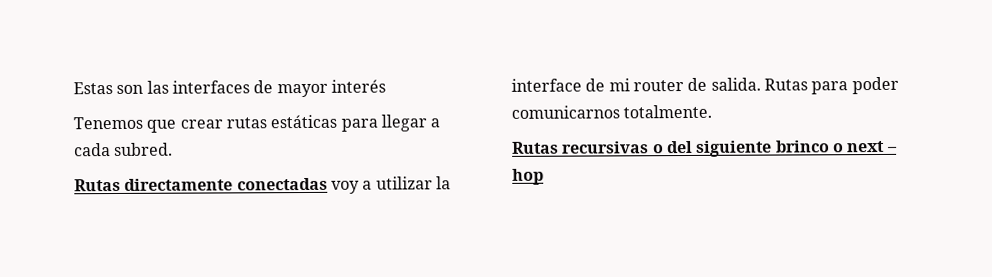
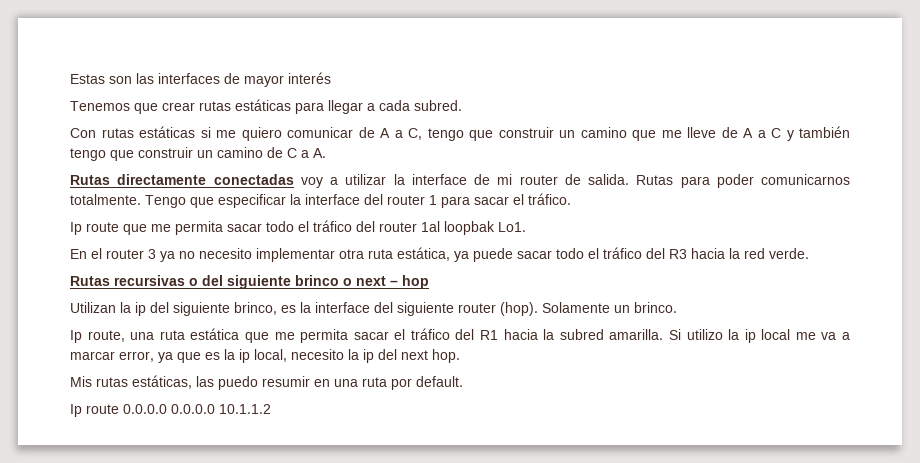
+ Con rutas estáticas si me quiero comunicar de A a C, tengo que construir un camino que me lleve de A a C y también tengo que construir un camino de C a A.
+ Tengo que especificar la interface del router 1 para sacar el tráfico.
+ Ip route que me permita sacar todo el tráfico del router 1al loopbak Lo1.
+ En el router 3 ya no necesito implementar otra ruta estática, ya puede sacar todo el tráfico del R3 hacia la red verde.
+ Utilizan la ip del siguiente brinco, es la interface del siguiente router (hop). Solamente un brinco.
+ Ip route, una ruta estática que me permita sacar el tráfico del R1 hacia la subred amarilla. Si utilizo la ip local me va a marcar error, ya que es la ip local, necesito la ip del next hop.
+ Mis rutas estáticas, las puedo resumir en una ruta por default.
+ Ip route 0.0.0.0 0.0.0.0 10.1.1.2

